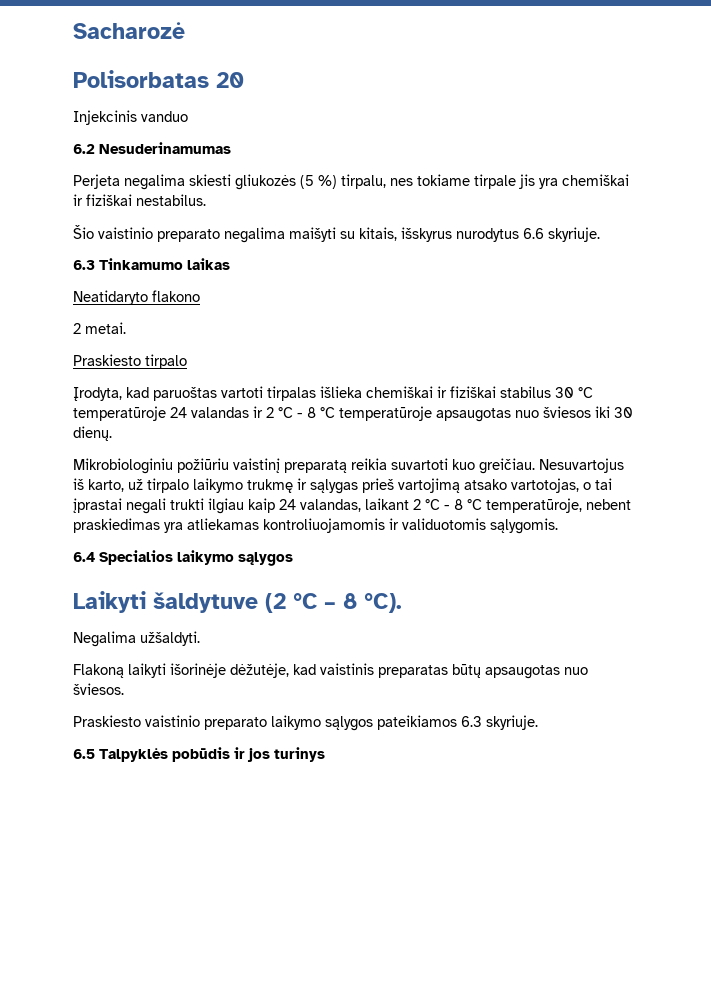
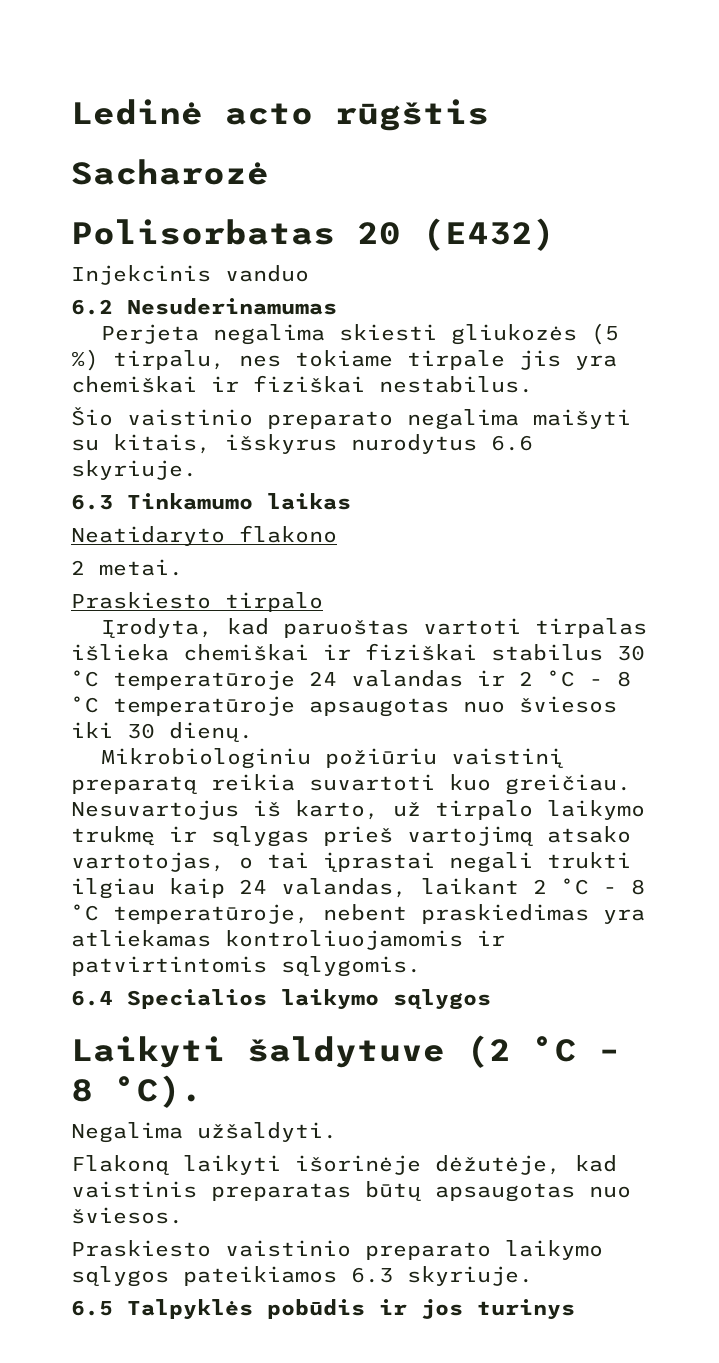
+ Ledinė acto rūgštis
- Polisorbatas 20
+ Polisorbatas 20 (E432)
- Nesuvartojus iš karto, už tirpalo laikymo trukmę ir sąlygas prieš vartojimą atsako vartotojas, o tai įprastai negali trukti ilgiau kaip 24 valandas, laikant 2 °C - 8 °C temperatūroje, nebent praskiedimas yra atliekamas kontroliuojamomis ir validuotomis sąlygomis.
+ Nesuvartojus iš karto, už tirpalo laikymo trukmę ir sąlygas prieš vartojimą atsako vartotojas, o tai įprastai negali trukti ilgiau kaip 24 valandas, laikant 2 °C - 8 °C temperatūroje, nebent praskiedimas yra atliekamas kontroliuojamomis ir patvirtintomis sąlygomis.

